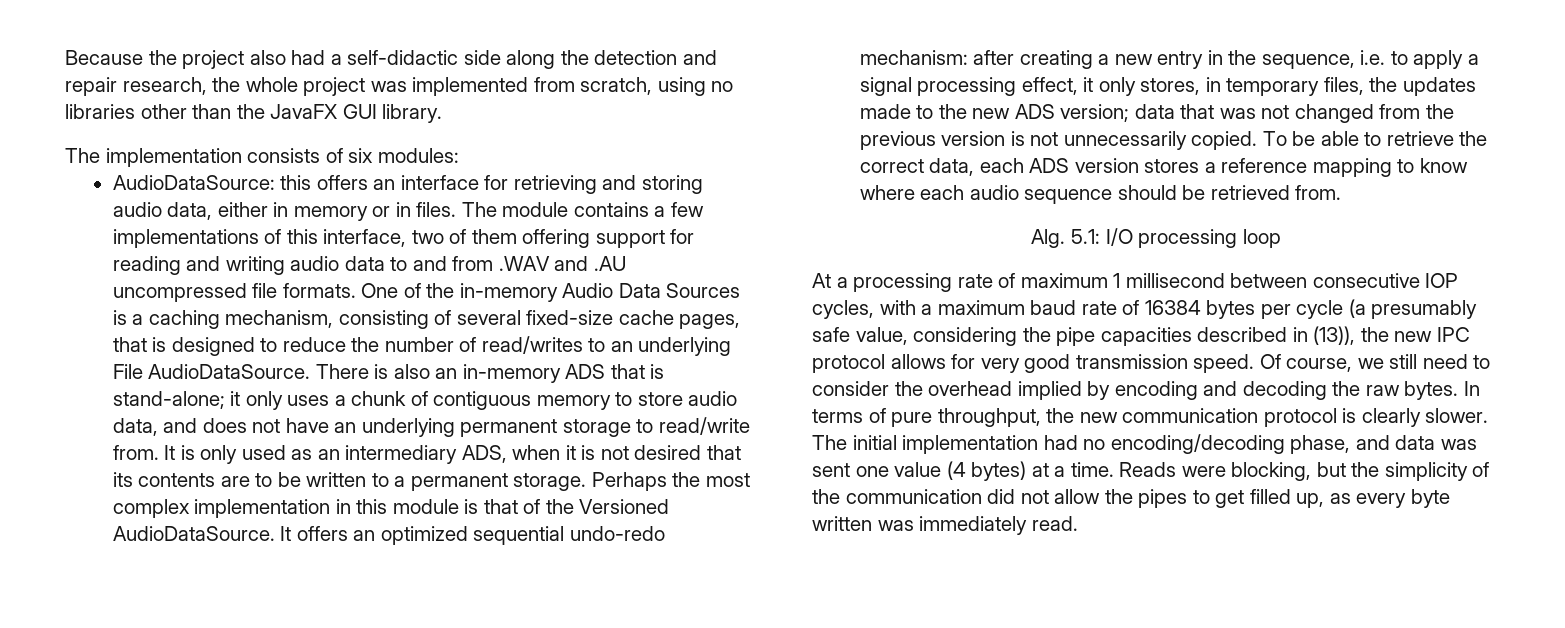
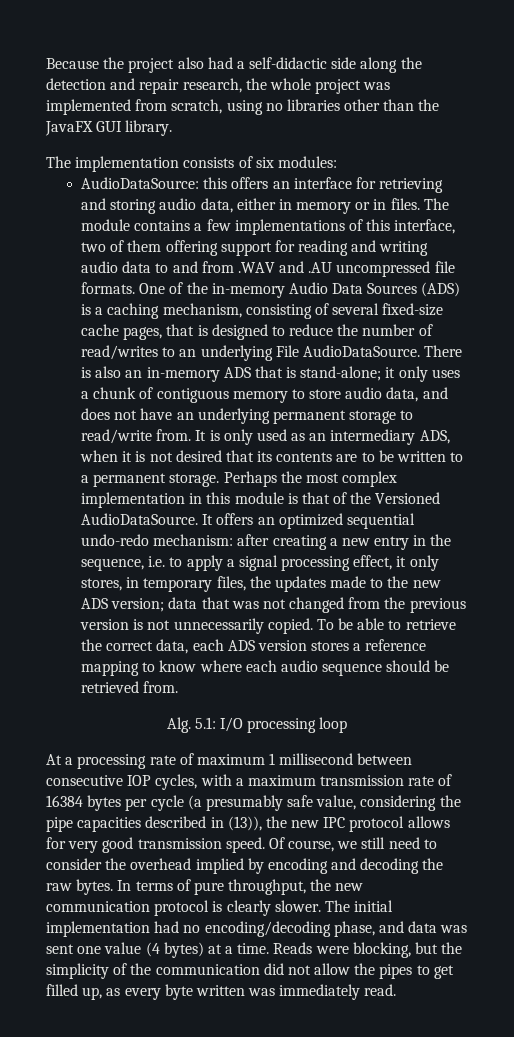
- One of the in-memory Audio Data Sources is a caching mechanism, consisting of several fixed-size cache pages, that is designed to reduce the number of read/writes to an underlying File AudioDataSource.
+ One of the in-memory Audio Data Sources (ADS) is a caching mechanism, consisting of several fixed-size cache pages, that is designed to reduce the number of read/writes to an underlying File AudioDataSource.
- At a processing rate of maximum 1 millisecond between consecutive IOP cycles, with a maximum baud rate of 16384 bytes per cycle (a presumably safe value, considering the pipe capacities described in (13)), the new IPC protocol allows for very good transmission speed.
+ At a processing rate of maximum 1 millisecond between consecutive IOP cycles, with a maximum transmission rate of 16384 bytes per cycle (a presumably safe value, considering the pipe capacities described in (13)), the new IPC protocol allows for very good transmission speed.

